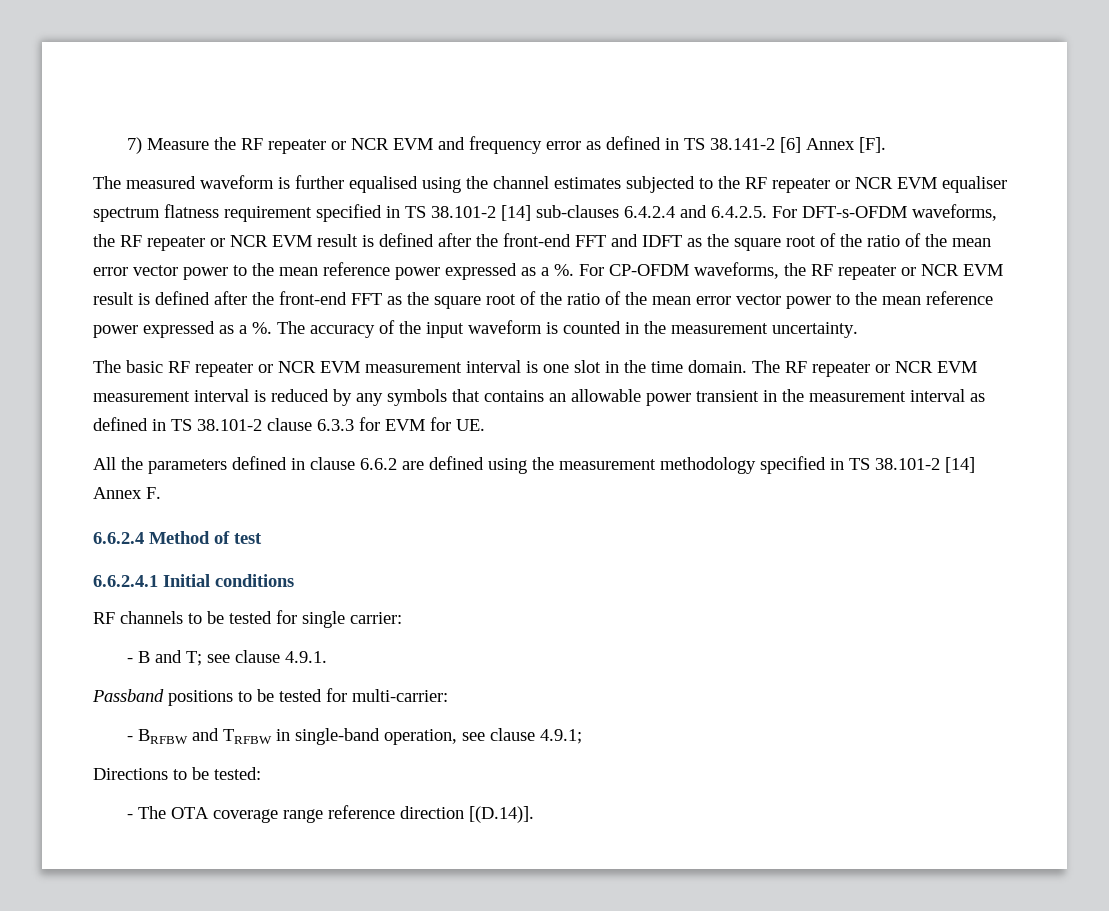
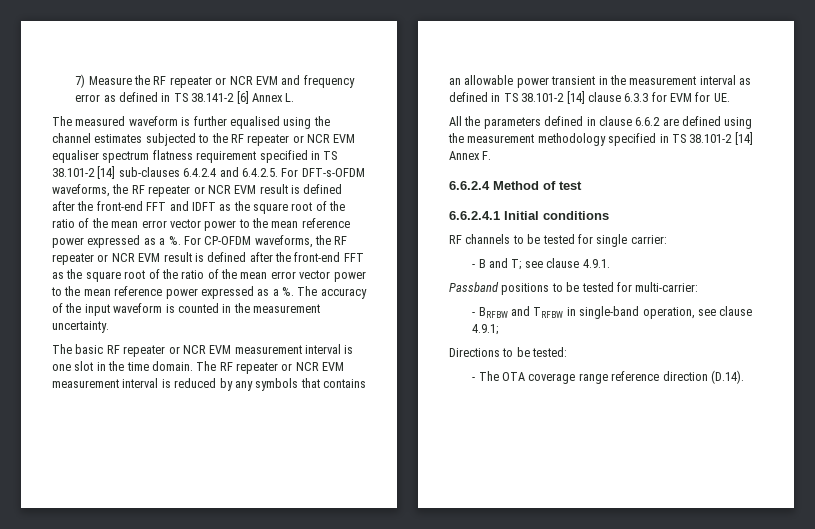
- 7) Measure the RF repeater or NCR EVM and frequency error as defined in TS 38.141-2 [6] Annex [F].
+ 7) Measure the RF repeater or NCR EVM and frequency error as defined in TS 38.141-2 [6] Annex L.
- The RF repeater or NCR EVM measurement interval is reduced by any symbols that contains an allowable power transient in the measurement interval as defined in TS 38.101-2 clause 6.3.3 for EVM for UE.
+ The RF repeater or NCR EVM measurement interval is reduced by any symbols that contains an allowable power transient in the measurement interval as defined in TS 38.101-2 [14] clause 6.3.3 for EVM for UE.
- - The OTA coverage range reference direction [(D.14)].
+ - The OTA coverage range reference direction (D.14).

